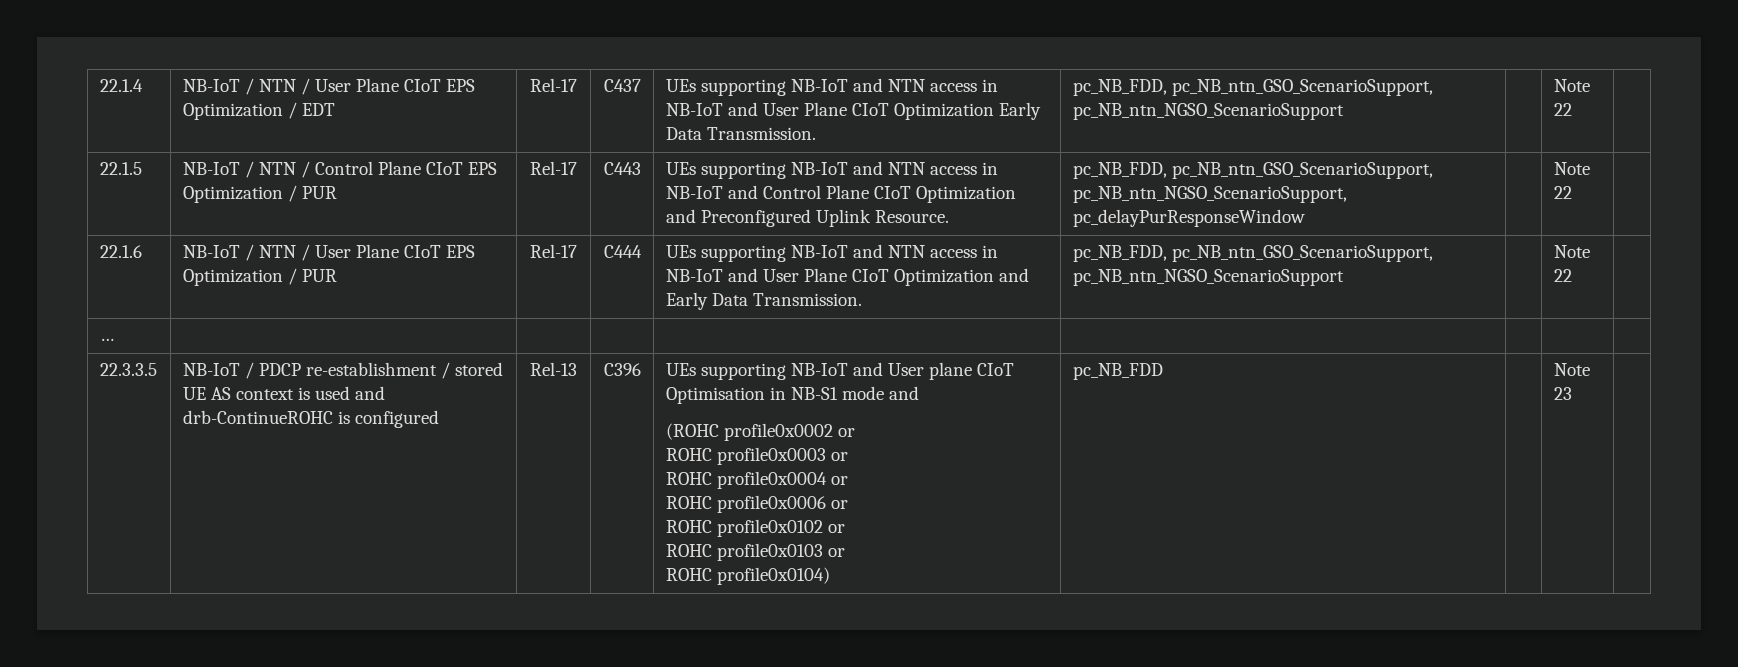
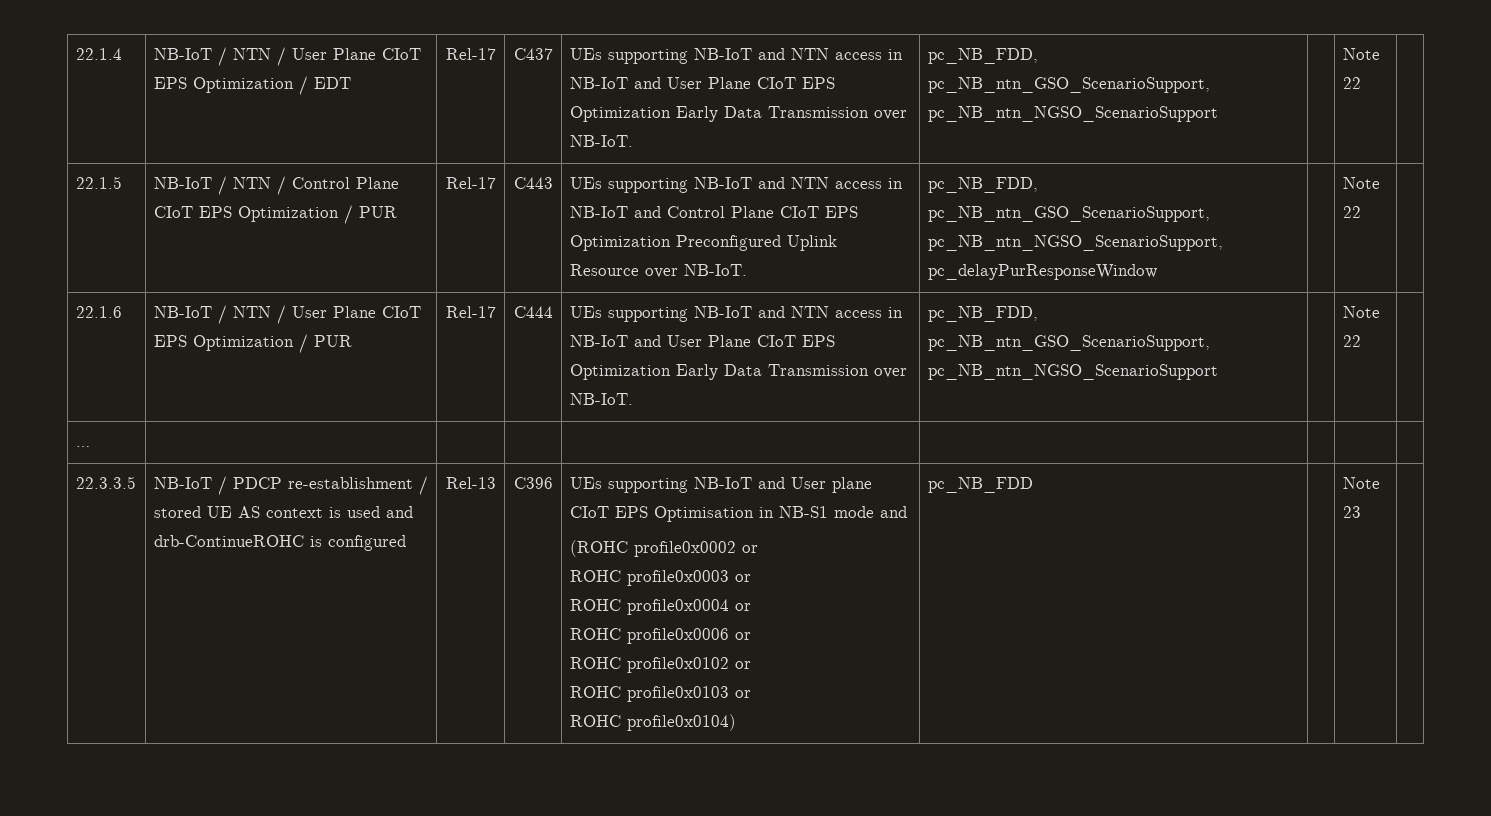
- 22.1.4 | NB-IoT / NTN / User Plane CIoT EPS Optimization / EDT | Rel-17 | C437 | UEs supporting NB-IoT and NTN access in NB-IoT and User Plane CIoT Optimization Early Data Transmission. | pc_NB_FDD, pc_NB_ntn_GSO_ScenarioSupport, pc_NB_ntn_NGSO_ScenarioSupport | | Note 22 |
+ 22.1.4 | NB-IoT / NTN / User Plane CIoT EPS Optimization / EDT | Rel-17 | C437 | UEs supporting NB-IoT and NTN access in NB-IoT and User Plane CIoT EPS Optimization Early Data Transmission over NB-IoT. | pc_NB_FDD, pc_NB_ntn_GSO_ScenarioSupport, pc_NB_ntn_NGSO_ScenarioSupport | | Note 22 |
- 22.1.5 | NB-IoT / NTN / Control Plane CIoT EPS Optimization / PUR | Rel-17 | C443 | UEs supporting NB-IoT and NTN access in NB-IoT and Control Plane CIoT Optimization and Preconfigured Uplink Resource. | pc_NB_FDD, pc_NB_ntn_GSO_ScenarioSupport, pc_NB_ntn_NGSO_ScenarioSupport, pc_delayPurResponseWindow | | Note 22 |
+ 22.1.5 | NB-IoT / NTN / Control Plane CIoT EPS Optimization / PUR | Rel-17 | C443 | UEs supporting NB-IoT and NTN access in NB-IoT and Control Plane CIoT EPS Optimization Preconfigured Uplink Resource over NB-IoT. | pc_NB_FDD, pc_NB_ntn_GSO_ScenarioSupport, pc_NB_ntn_NGSO_ScenarioSupport, pc_delayPurResponseWindow | | Note 22 |
- 22.1.6 | NB-IoT / NTN / User Plane CIoT EPS Optimization / PUR | Rel-17 | C444 | UEs supporting NB-IoT and NTN access in NB-IoT and User Plane CIoT Optimization and Early Data Transmission. | pc_NB_FDD, pc_NB_ntn_GSO_ScenarioSupport, pc_NB_ntn_NGSO_ScenarioSupport | | Note 22 |
+ 22.1.6 | NB-IoT / NTN / User Plane CIoT EPS Optimization / PUR | Rel-17 | C444 | UEs supporting NB-IoT and NTN access in NB-IoT and User Plane CIoT EPS Optimization Early Data Transmission over NB-IoT. | pc_NB_FDD, pc_NB_ntn_GSO_ScenarioSupport, pc_NB_ntn_NGSO_ScenarioSupport | | Note 22 |
- UEs supporting NB-IoT and User plane CIoT Optimisation in NB-S1 mode and
+ UEs supporting NB-IoT and User plane CIoT EPS Optimisation in NB-S1 mode and

